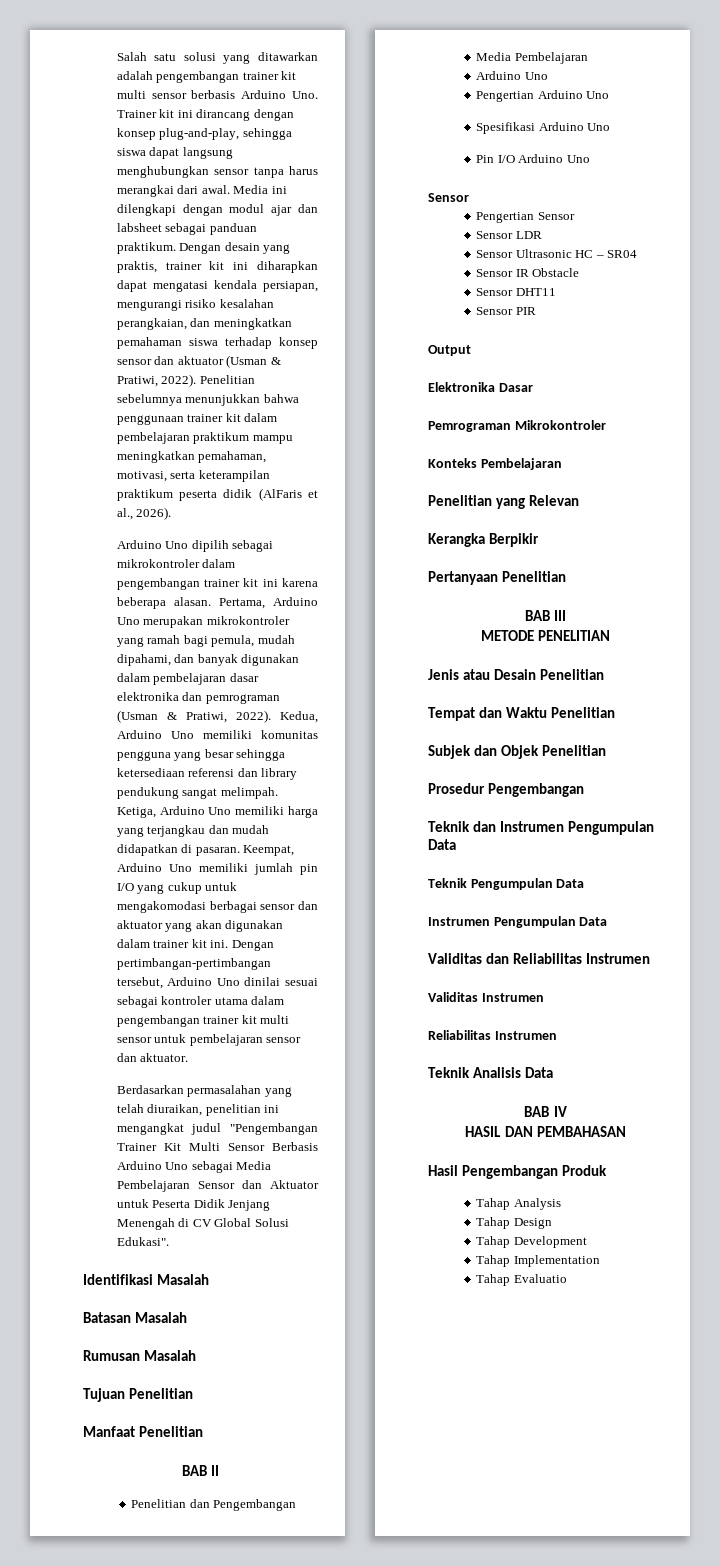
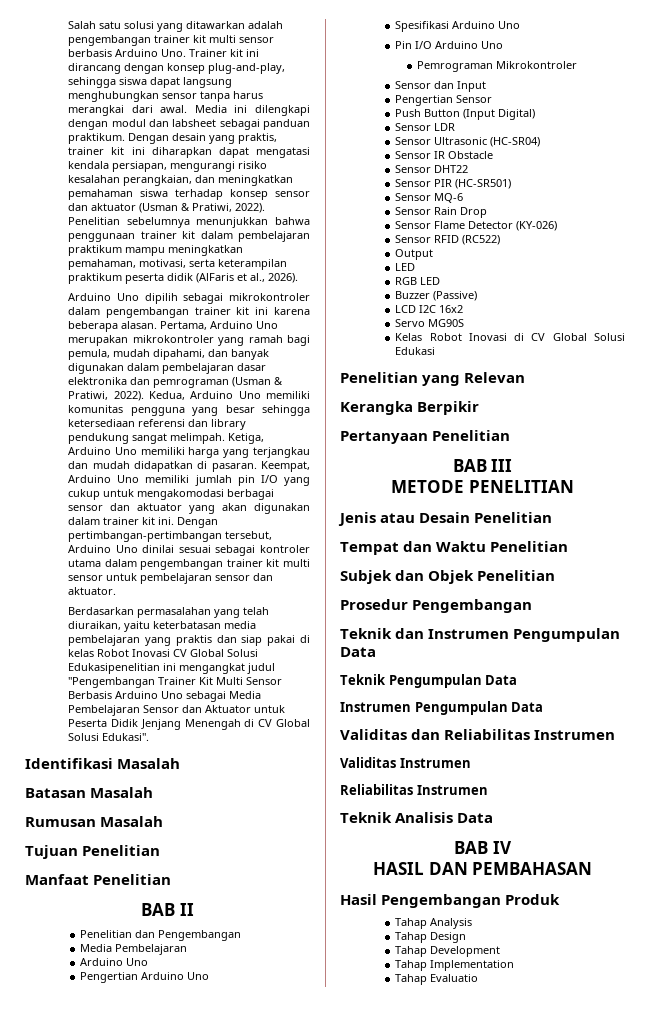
- Media ini dilengkapi dengan modul ajar dan labsheet sebagai panduan praktikum.
+ Media ini dilengkapi dengan modul dan labsheet sebagai panduan praktikum.
- Berdasarkan permasalahan yang telah diuraikan, penelitian ini mengangkat judul "Pengembangan Trainer Kit Multi Sensor Berbasis Arduino Uno sebagai Media Pembelajaran Sensor dan Aktuator untuk Peserta Didik Jenjang Menengah di CV Global Solusi Edukasi".
+ Berdasarkan permasalahan yang telah diuraikan, yaitu keterbatasan media pembelajaran yang praktis dan siap pakai di kelas Robot Inovasi CV Global Solusi Edukasipenelitian ini mengangkat judul "Pengembangan Trainer Kit Multi Sensor Berbasis Arduino Uno sebagai Media Pembelajaran Sensor dan Aktuator untuk Peserta Didik Jenjang Menengah di CV Global Solusi Edukasi".
  Pin I/O Arduino Uno
- Sensor
+ Pemrograman Mikrokontroler
+ Sensor dan Input
+ Push Button (Input Digital)
- Sensor Ultrasonic HC – SR04
+ Sensor Ultrasonic (HC-SR04)
- Sensor DHT11
+ Sensor DHT22
- Sensor PIR
+ Sensor PIR (HC-SR501)
+ Sensor MQ-6
+ Sensor Rain Drop
+ Sensor Flame Detector (KY-026)
+ Sensor RFID (RC522)
  Output
- Elektronika Dasar
- Pemrograman Mikrokontroler
- Konteks Pembelajaran
+ LED
+ RGB LED
+ Buzzer (Passive)
+ LCD I2C 16x2
+ Servo MG90S
+ Kelas Robot Inovasi di CV Global Solusi Edukasi

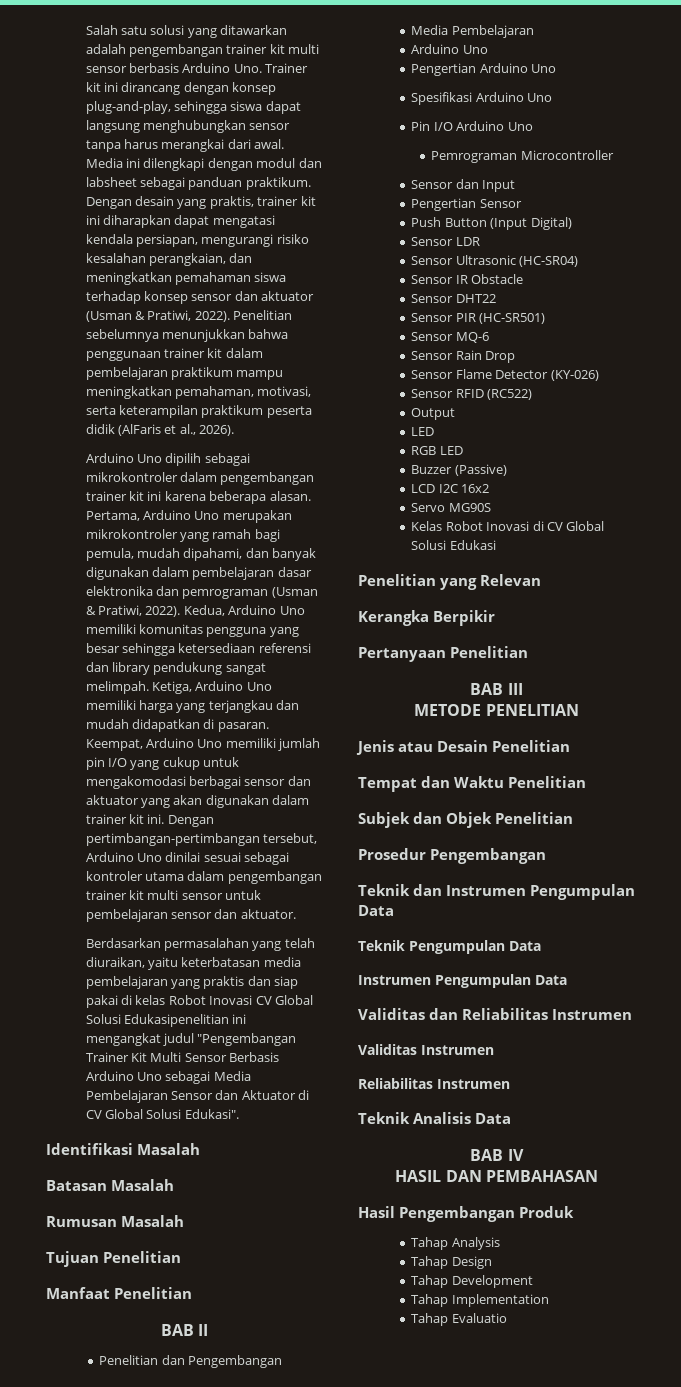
- Berdasarkan permasalahan yang telah diuraikan, yaitu keterbatasan media pembelajaran yang praktis dan siap pakai di kelas Robot Inovasi CV Global Solusi Edukasipenelitian ini mengangkat judul "Pengembangan Trainer Kit Multi Sensor Berbasis Arduino Uno sebagai Media Pembelajaran Sensor dan Aktuator untuk Peserta Didik Jenjang Menengah di CV Global Solusi Edukasi".
+ Berdasarkan permasalahan yang telah diuraikan, yaitu keterbatasan media pembelajaran yang praktis dan siap pakai di kelas Robot Inovasi CV Global Solusi Edukasipenelitian ini mengangkat judul "Pengembangan Trainer Kit Multi Sensor Berbasis Arduino Uno sebagai Media Pembelajaran Sensor dan Aktuator di CV Global Solusi Edukasi".
- Pemrograman Mikrokontroler
+ Pemrograman Microcontroller

